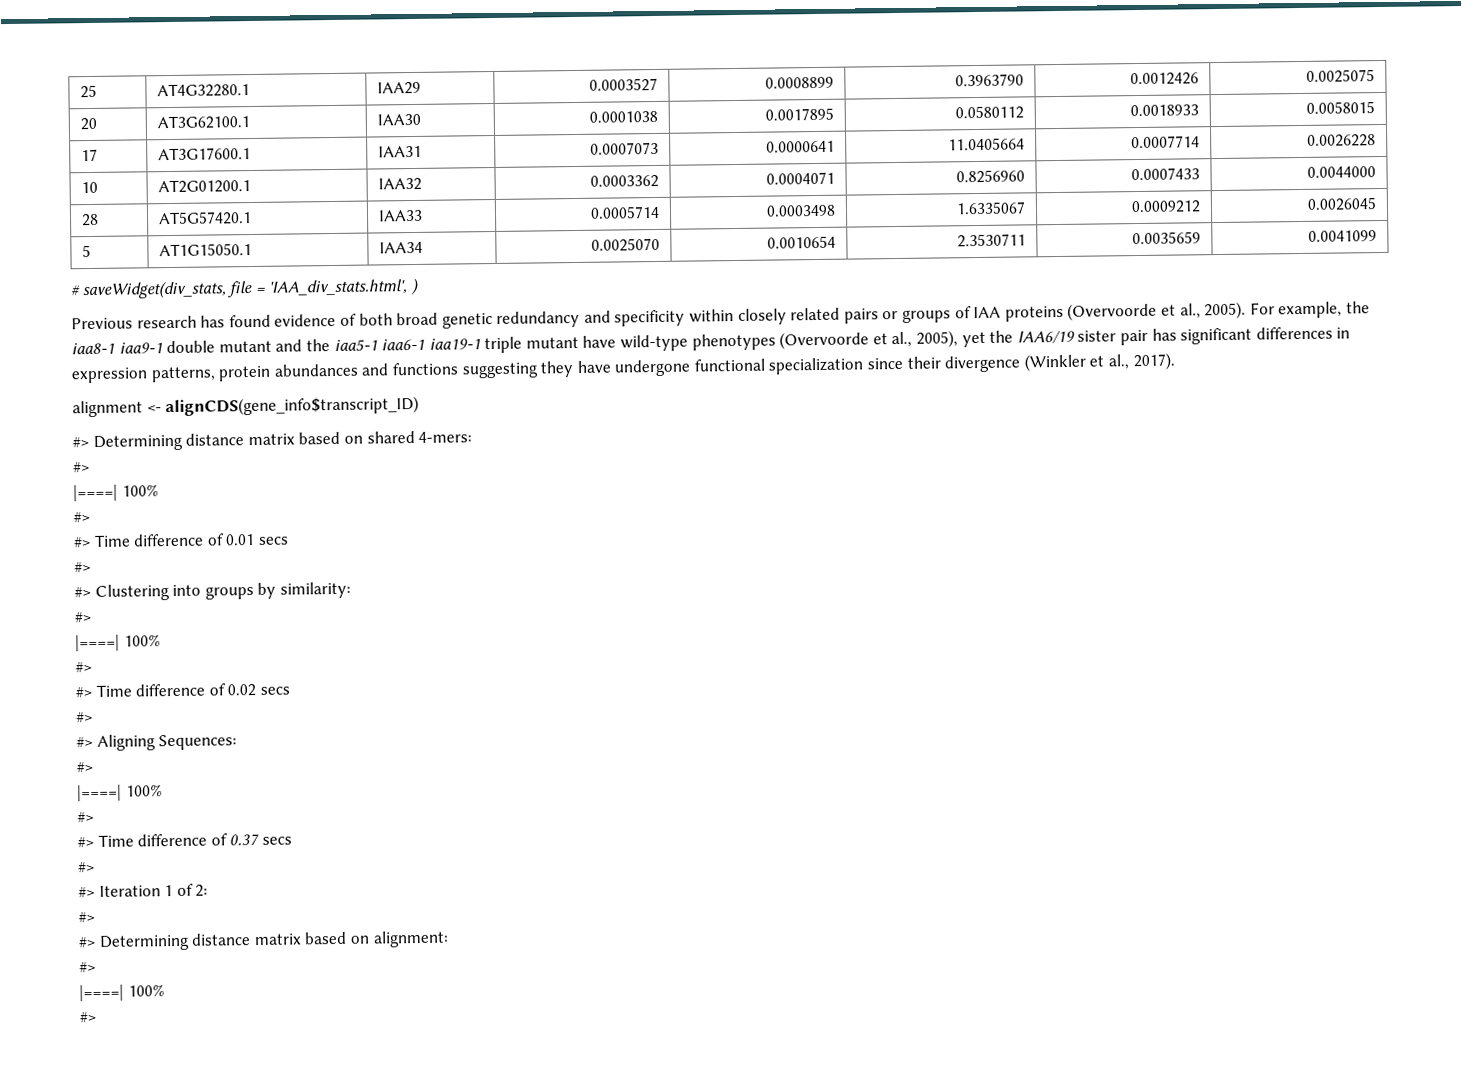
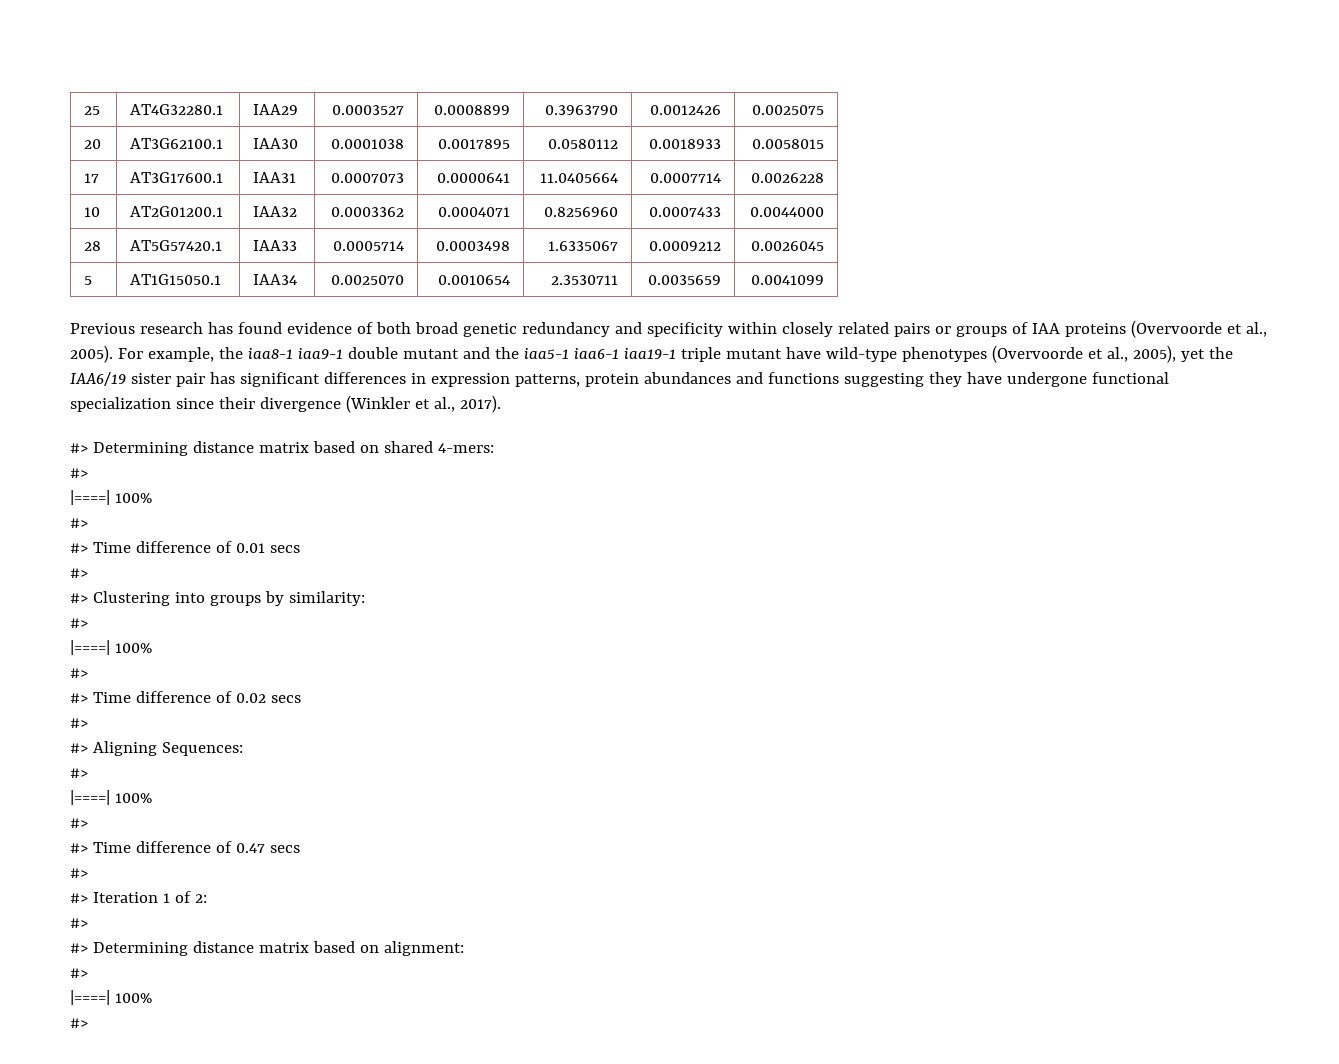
- # saveWidget(div_stats, file = 'IAA_div_stats.html', )
- alignment <- alignCDS(gene_info$transcript_ID)
- #> Time difference of 0.37 secs
+ #> Time difference of 0.47 secs

